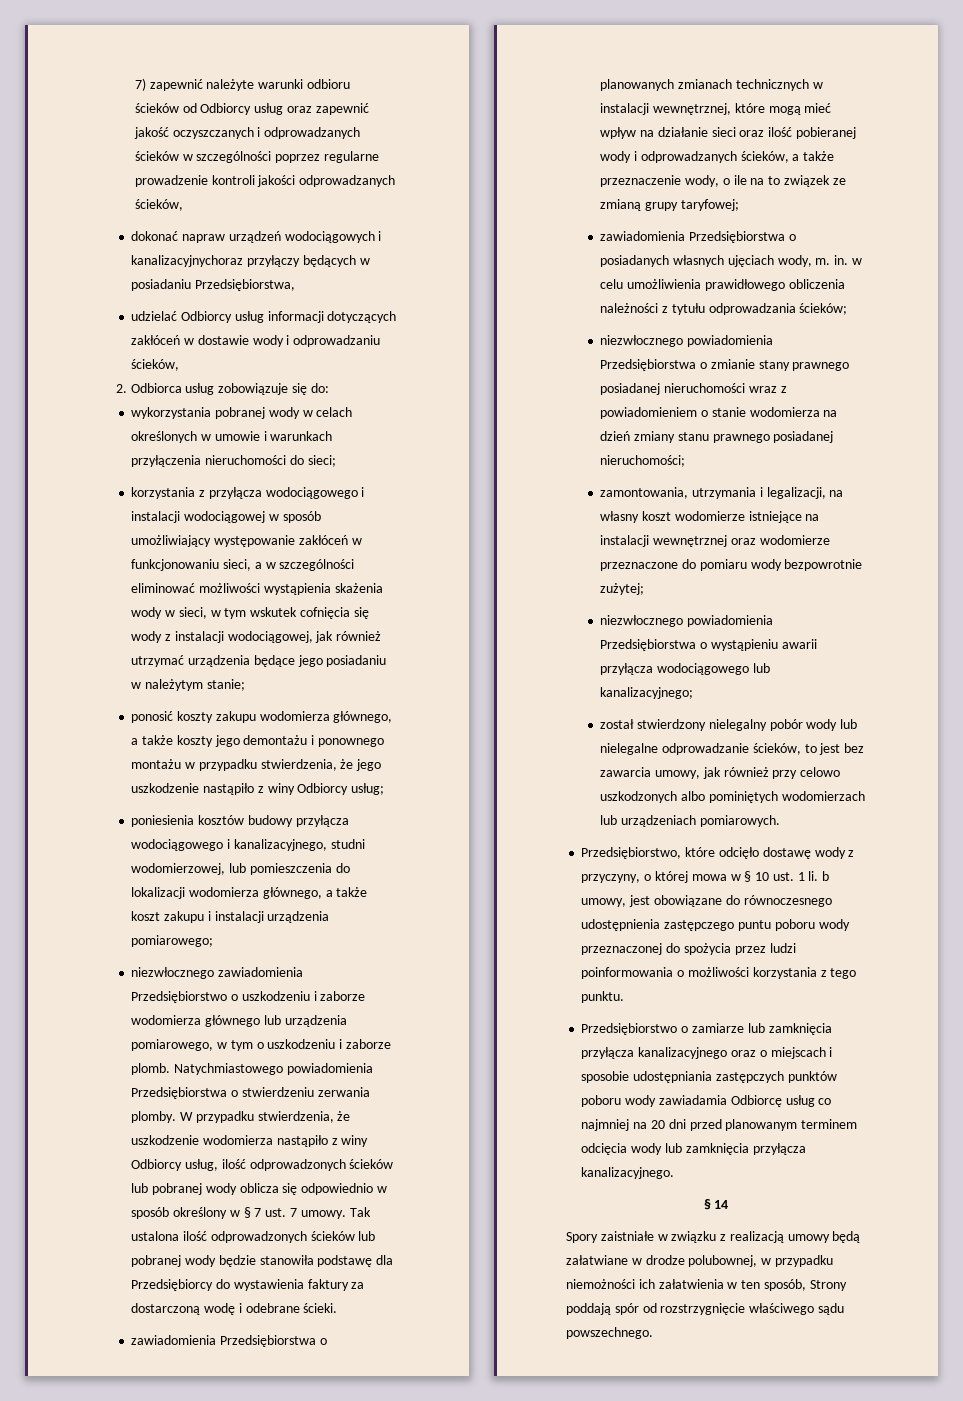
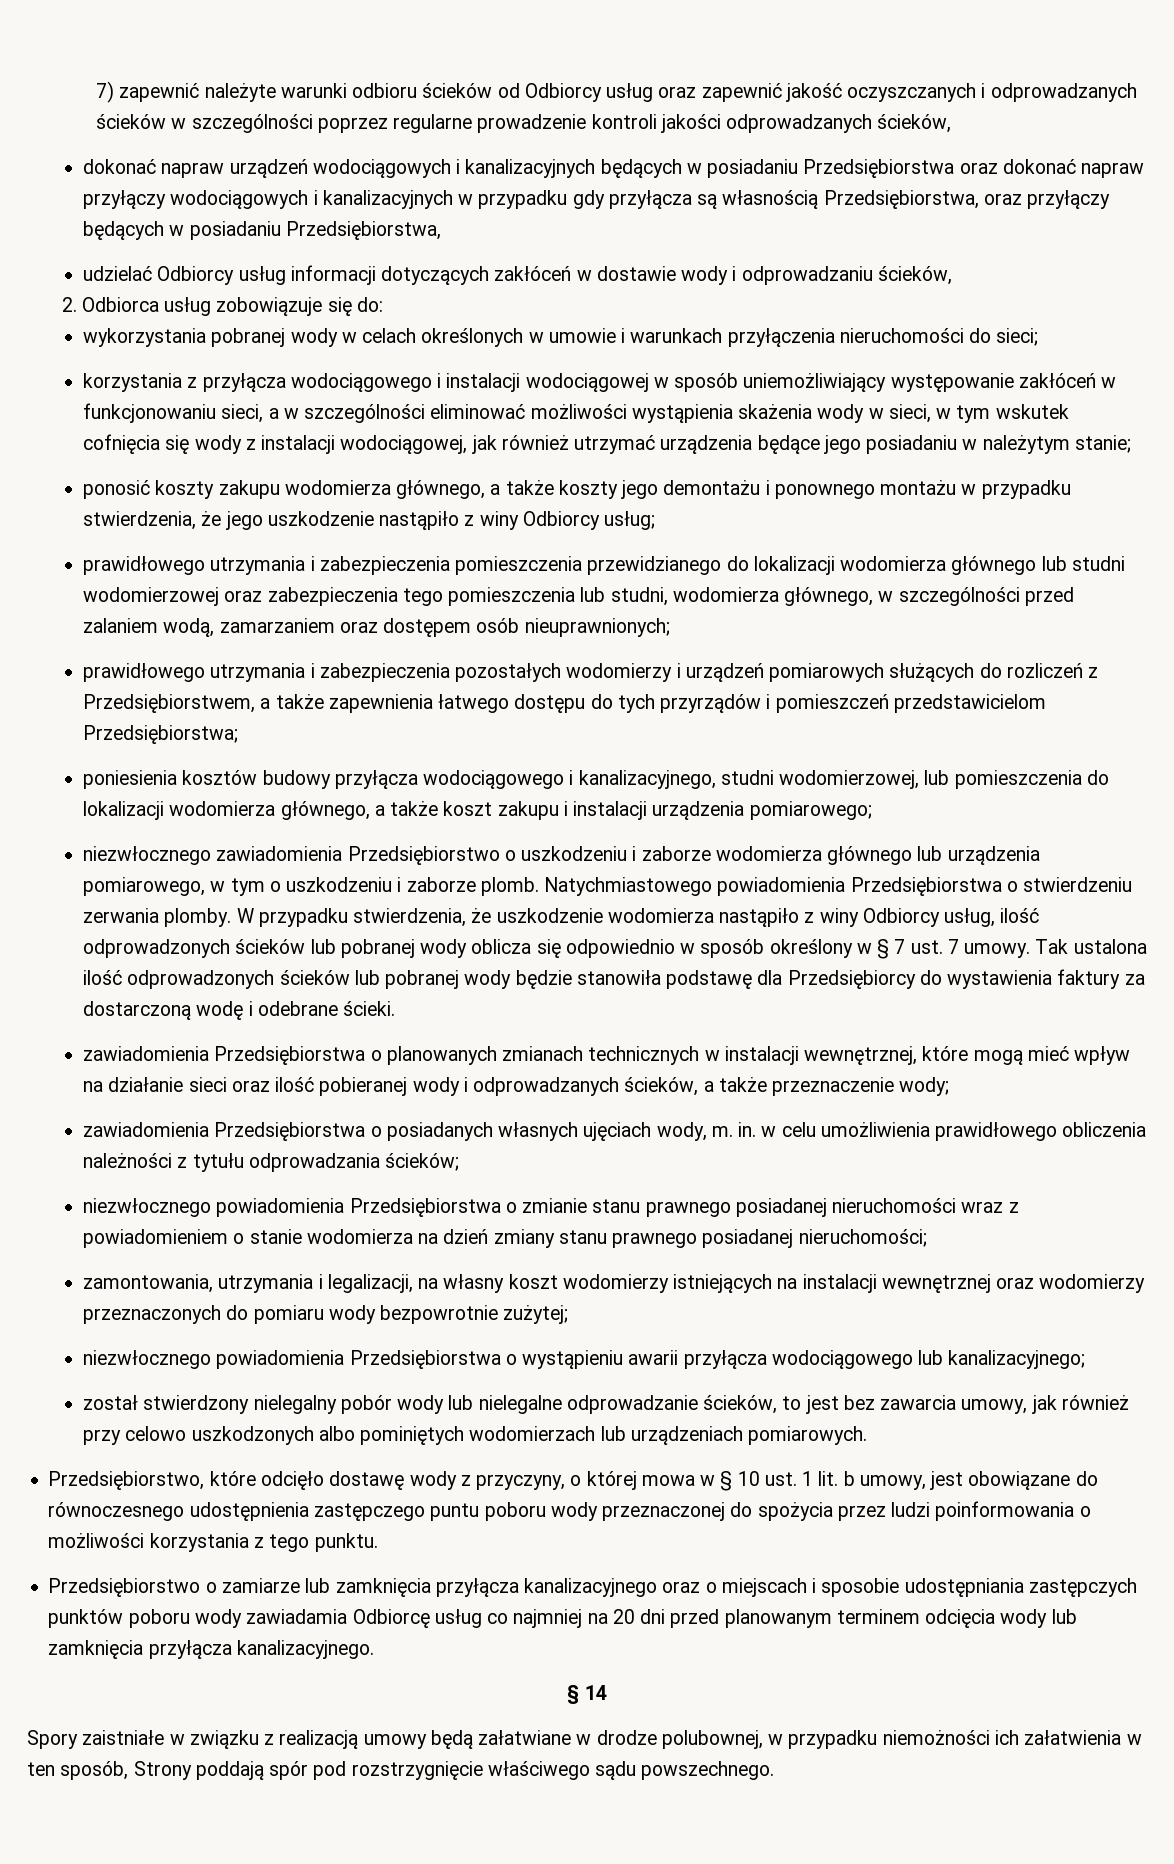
- dokonać napraw urządzeń wodociągowych i kanalizacyjnychoraz przyłączy będących w posiadaniu Przedsiębiorstwa,
+ dokonać napraw urządzeń wodociągowych i kanalizacyjnych będących w posiadaniu Przedsiębiorstwa oraz dokonać napraw przyłączy wodociągowych i kanalizacyjnych w przypadku gdy przyłącza są własnością Przedsiębiorstwa, oraz przyłączy będących w posiadaniu Przedsiębiorstwa,
- korzystania z przyłącza wodociągowego i instalacji wodociągowej w sposób umożliwiający występowanie zakłóceń w funkcjonowaniu sieci, a w szczególności eliminować możliwości wystąpienia skażenia wody w sieci, w tym wskutek cofnięcia się wody z instalacji wodociągowej, jak również utrzymać urządzenia będące jego posiadaniu w należytym stanie;
+ korzystania z przyłącza wodociągowego i instalacji wodociągowej w sposób uniemożliwiający występowanie zakłóceń w funkcjonowaniu sieci, a w szczególności eliminować możliwości wystąpienia skażenia wody w sieci, w tym wskutek cofnięcia się wody z instalacji wodociągowej, jak również utrzymać urządzenia będące jego posiadaniu w należytym stanie;
+ prawidłowego utrzymania i zabezpieczenia pomieszczenia przewidzianego do lokalizacji wodomierza głównego lub studni wodomierzowej oraz zabezpieczenia tego pomieszczenia lub studni, wodomierza głównego, w szczególności przed zalaniem wodą, zamarzaniem oraz dostępem osób nieuprawnionych;
+ prawidłowego utrzymania i zabezpieczenia pozostałych wodomierzy i urządzeń pomiarowych służących do rozliczeń z Przedsiębiorstwem, a także zapewnienia łatwego dostępu do tych przyrządów i pomieszczeń przedstawicielom Przedsiębiorstwa;
- zawiadomienia Przedsiębiorstwa o planowanych zmianach technicznych w instalacji wewnętrznej, które mogą mieć wpływ na działanie sieci oraz ilość pobieranej wody i odprowadzanych ścieków, a także przeznaczenie wody, o ile na to związek ze zmianą grupy taryfowej;
+ zawiadomienia Przedsiębiorstwa o planowanych zmianach technicznych w instalacji wewnętrznej, które mogą mieć wpływ na działanie sieci oraz ilość pobieranej wody i odprowadzanych ścieków, a także przeznaczenie wody;
- niezwłocznego powiadomienia Przedsiębiorstwa o zmianie stany prawnego posiadanej nieruchomości wraz z powiadomieniem o stanie wodomierza na dzień zmiany stanu prawnego posiadanej nieruchomości;
+ niezwłocznego powiadomienia Przedsiębiorstwa o zmianie stanu prawnego posiadanej nieruchomości wraz z powiadomieniem o stanie wodomierza na dzień zmiany stanu prawnego posiadanej nieruchomości;
- zamontowania, utrzymania i legalizacji, na własny koszt wodomierze istniejące na instalacji wewnętrznej oraz wodomierze przeznaczone do pomiaru wody bezpowrotnie zużytej;
+ zamontowania, utrzymania i legalizacji, na własny koszt wodomierzy istniejących na instalacji wewnętrznej oraz wodomierzy przeznaczonych do pomiaru wody bezpowrotnie zużytej;
- Przedsiębiorstwo, które odcięło dostawę wody z przyczyny, o której mowa w § 10 ust. 1 li. b umowy, jest obowiązane do równoczesnego udostępnienia zastępczego puntu poboru wody przeznaczonej do spożycia przez ludzi poinformowania o możliwości korzystania z tego punktu.
+ Przedsiębiorstwo, które odcięło dostawę wody z przyczyny, o której mowa w § 10 ust. 1 lit. b umowy, jest obowiązane do równoczesnego udostępnienia zastępczego puntu poboru wody przeznaczonej do spożycia przez ludzi poinformowania o możliwości korzystania z tego punktu.
- Spory zaistniałe w związku z realizacją umowy będą załatwiane w drodze polubownej, w przypadku niemożności ich załatwienia w ten sposób, Strony poddają spór od rozstrzygnięcie właściwego sądu powszechnego.
+ Spory zaistniałe w związku z realizacją umowy będą załatwiane w drodze polubownej, w przypadku niemożności ich załatwienia w ten sposób, Strony poddają spór pod rozstrzygnięcie właściwego sądu powszechnego.

